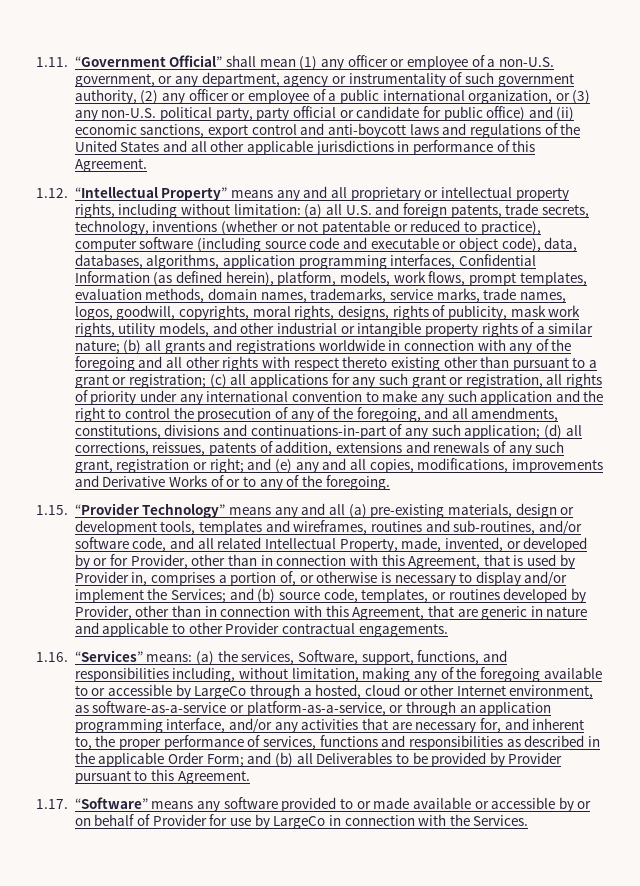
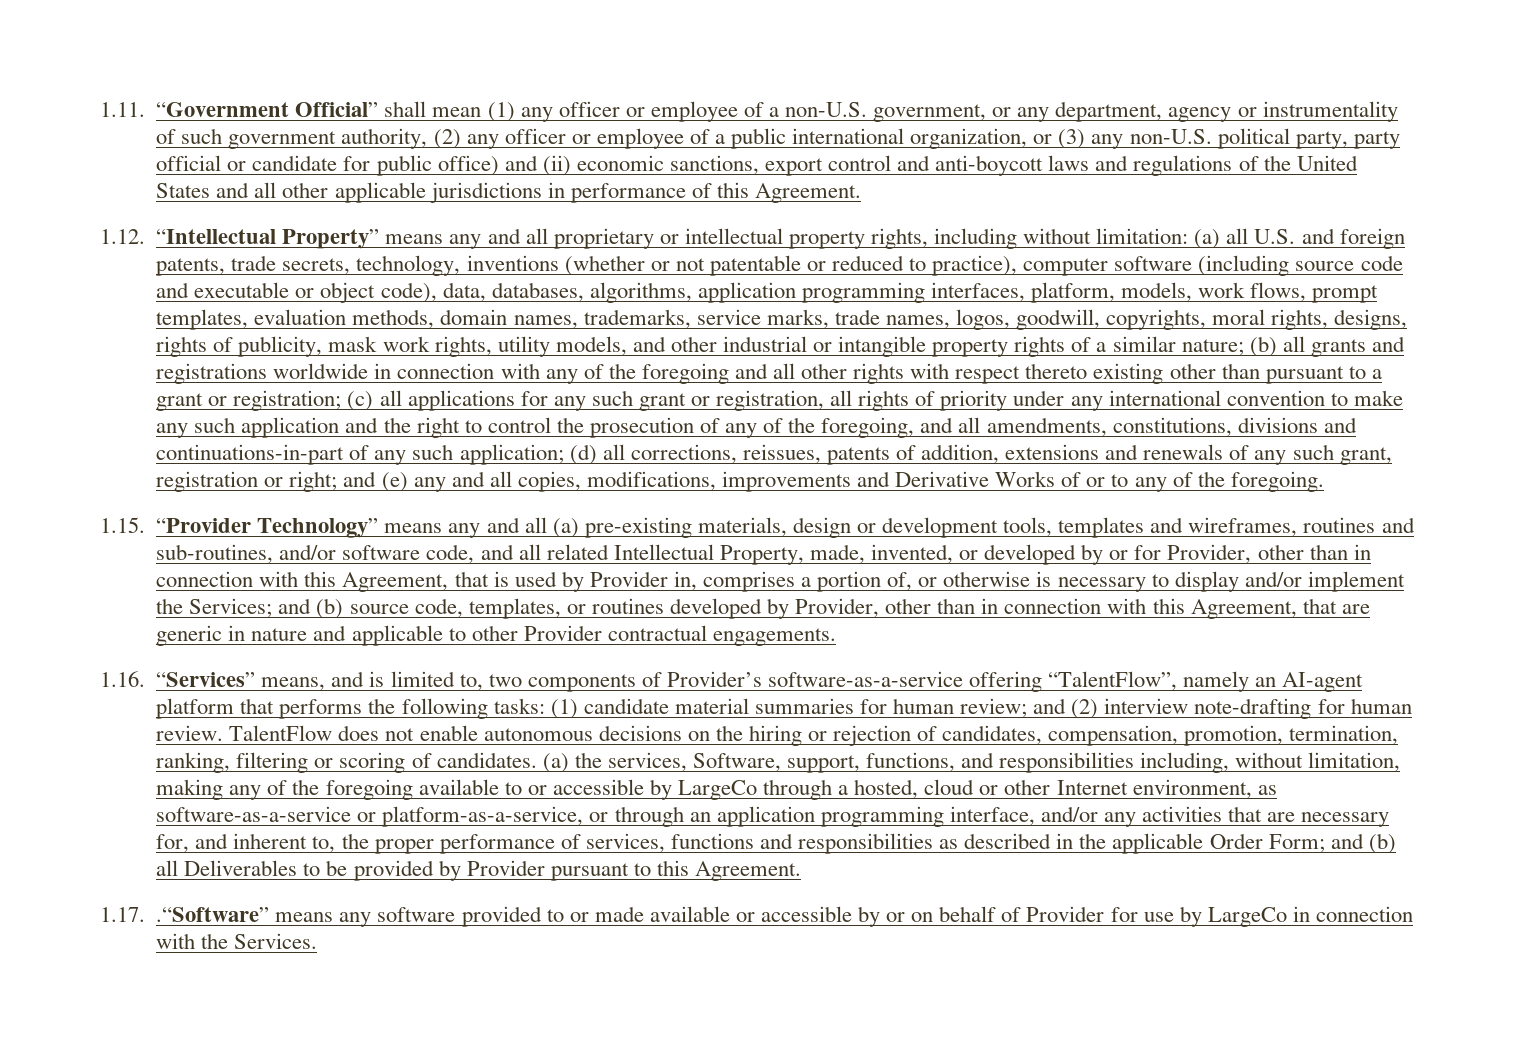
- (a) all U.S. and foreign patents, trade secrets, technology, inventions (whether or not patentable or reduced to practice), computer software (including source code and executable or object code), data, databases, algorithms, application programming interfaces, Confidential Information (as defined herein), platform, models, work flows, prompt templates, evaluation methods, domain names, trademarks, service marks, trade names, logos, goodwill, copyrights, moral rights, designs, rights of publicity, mask work rights, utility models, and other industrial or intangible property rights of a similar nature;
+ (a) all U.S. and foreign patents, trade secrets, technology, inventions (whether or not patentable or reduced to practice), computer software (including source code and executable or object code), data, databases, algorithms, application programming interfaces, platform, models, work flows, prompt templates, evaluation methods, domain names, trademarks, service marks, trade names, logos, goodwill, copyrights, moral rights, designs, rights of publicity, mask work rights, utility models, and other industrial or intangible property rights of a similar nature;
- 1.16. “Services” means:
+ 1.16. “Services” means, and is limited to, two components of Provider’s software-as-a-service offering “TalentFlow”, namely an AI-agent platform that performs the following tasks: (1) candidate material summaries for human review; and (2) interview note-drafting for human review. TalentFlow does not enable autonomous decisions on the hiring or rejection of candidates, compensation, promotion, termination, ranking, filtering or scoring of candidates.
- 1.17. “Software” means any software provided to or made available or accessible by or on behalf of Provider for use by LargeCo in connection with the Services.
+ 1.17. .“Software” means any software provided to or made available or accessible by or on behalf of Provider for use by LargeCo in connection with the Services.

